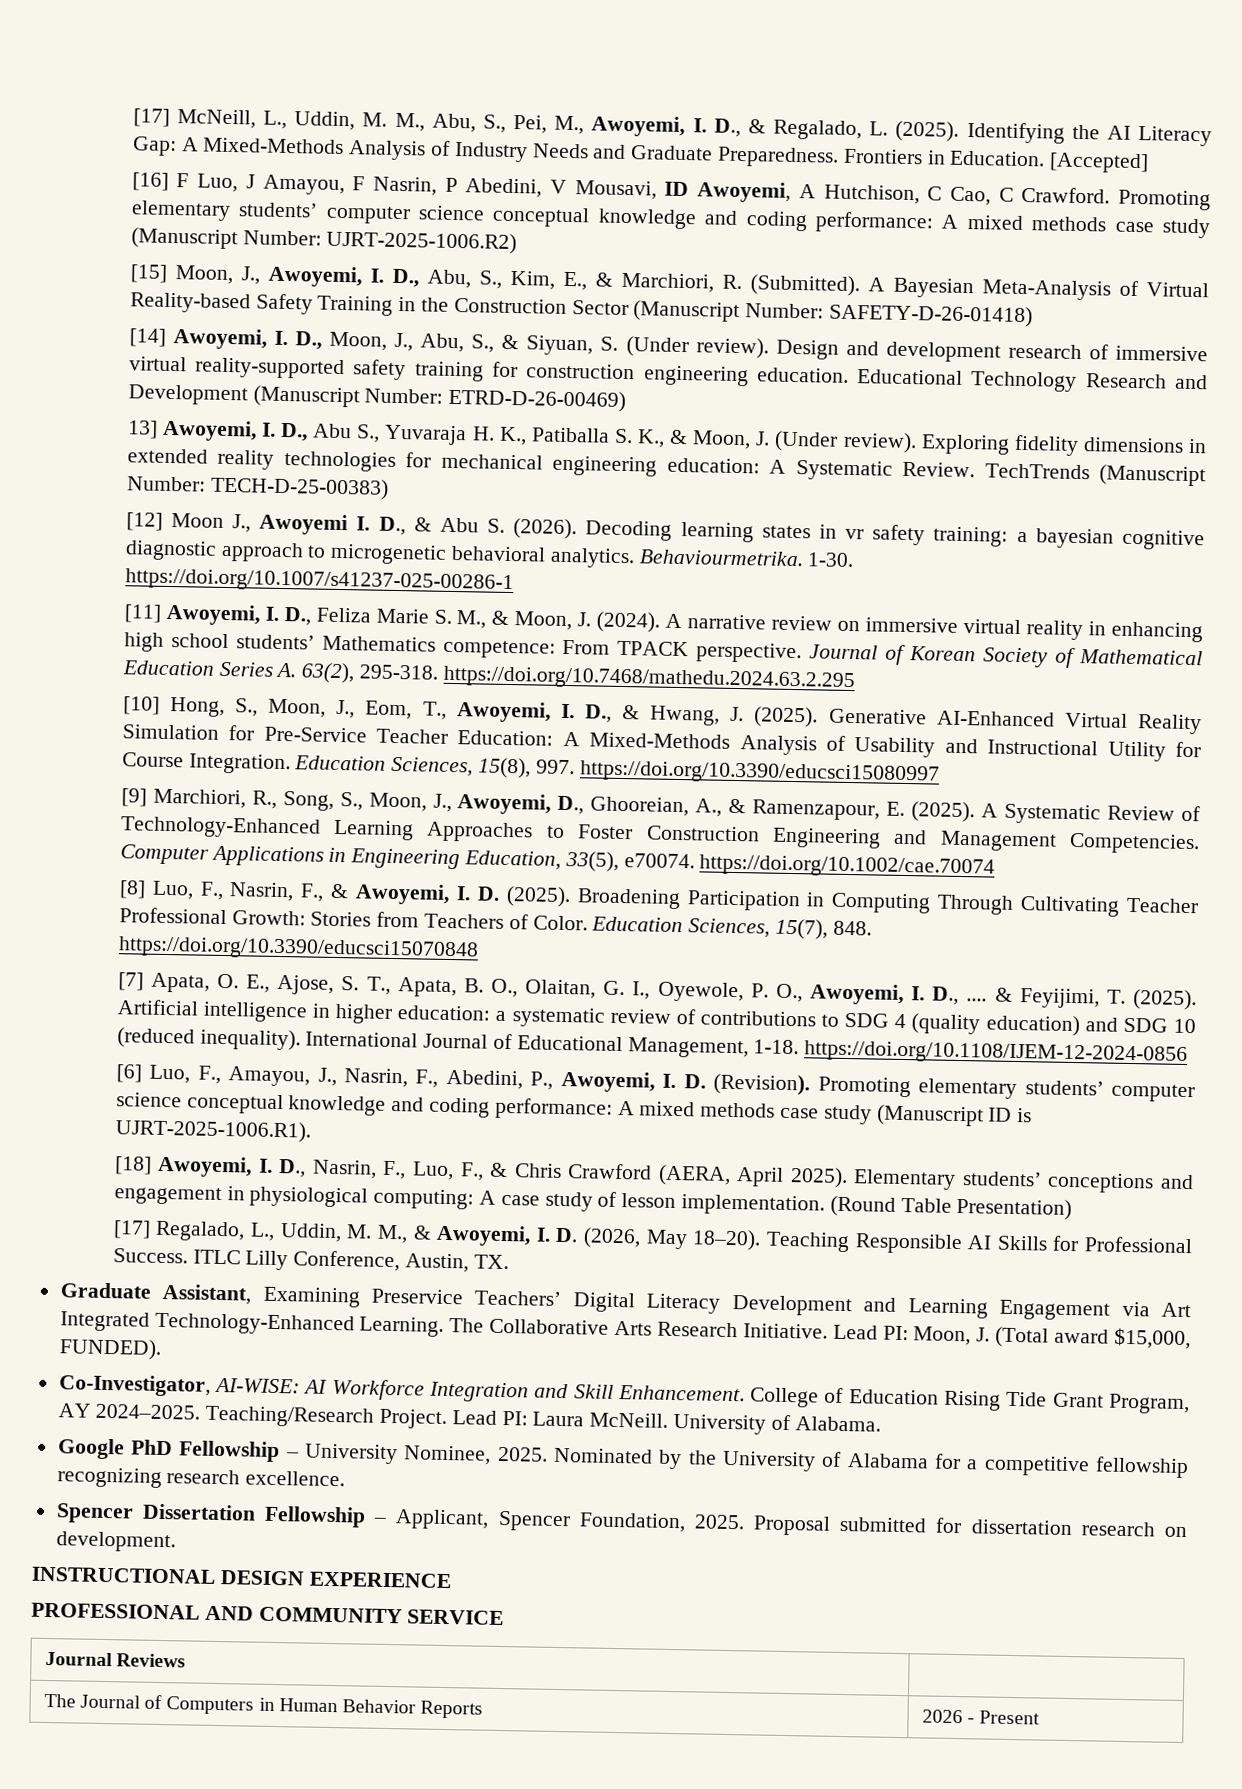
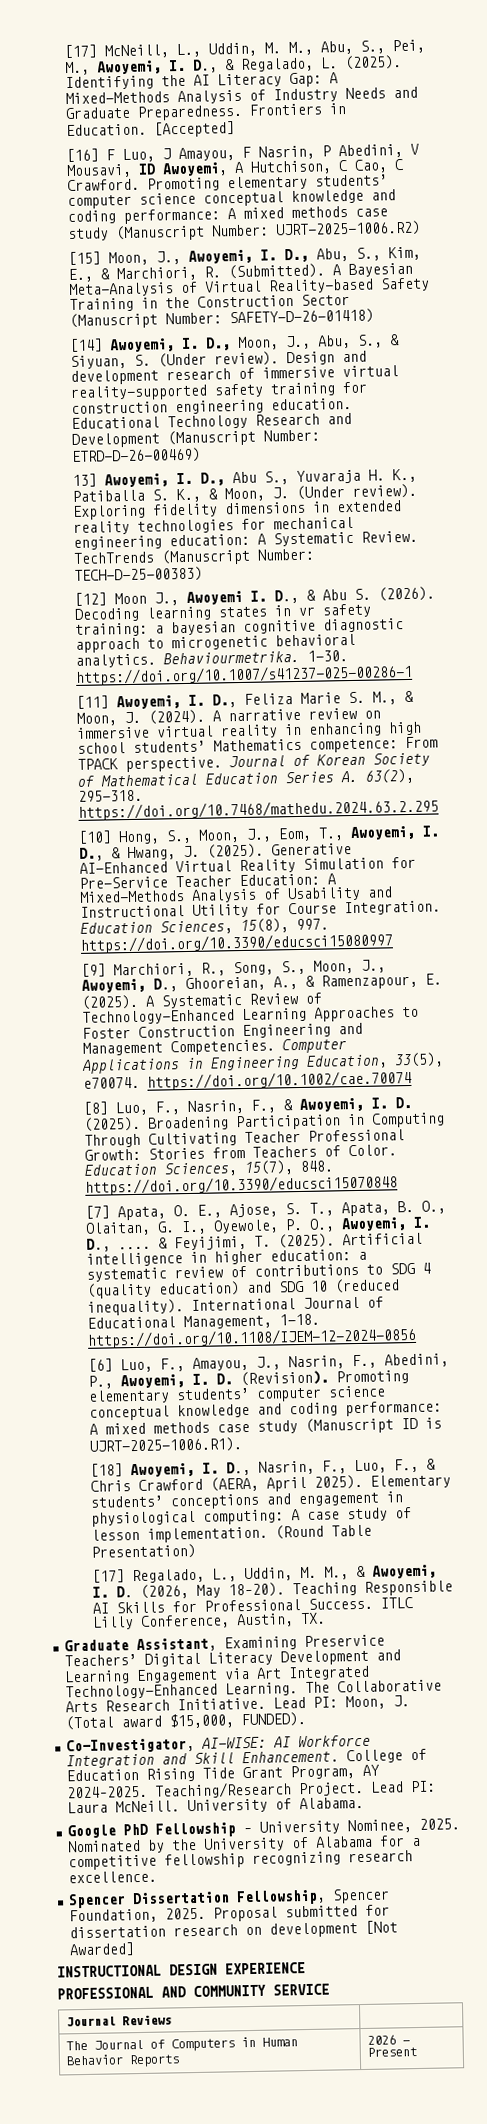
- Spencer Dissertation Fellowship – Applicant, Spencer Foundation, 2025.
+ Spencer Dissertation Fellowship, Spencer Foundation, 2025.
- Proposal submitted for dissertation research on development.
+ Proposal submitted for dissertation research on development [Not Awarded]

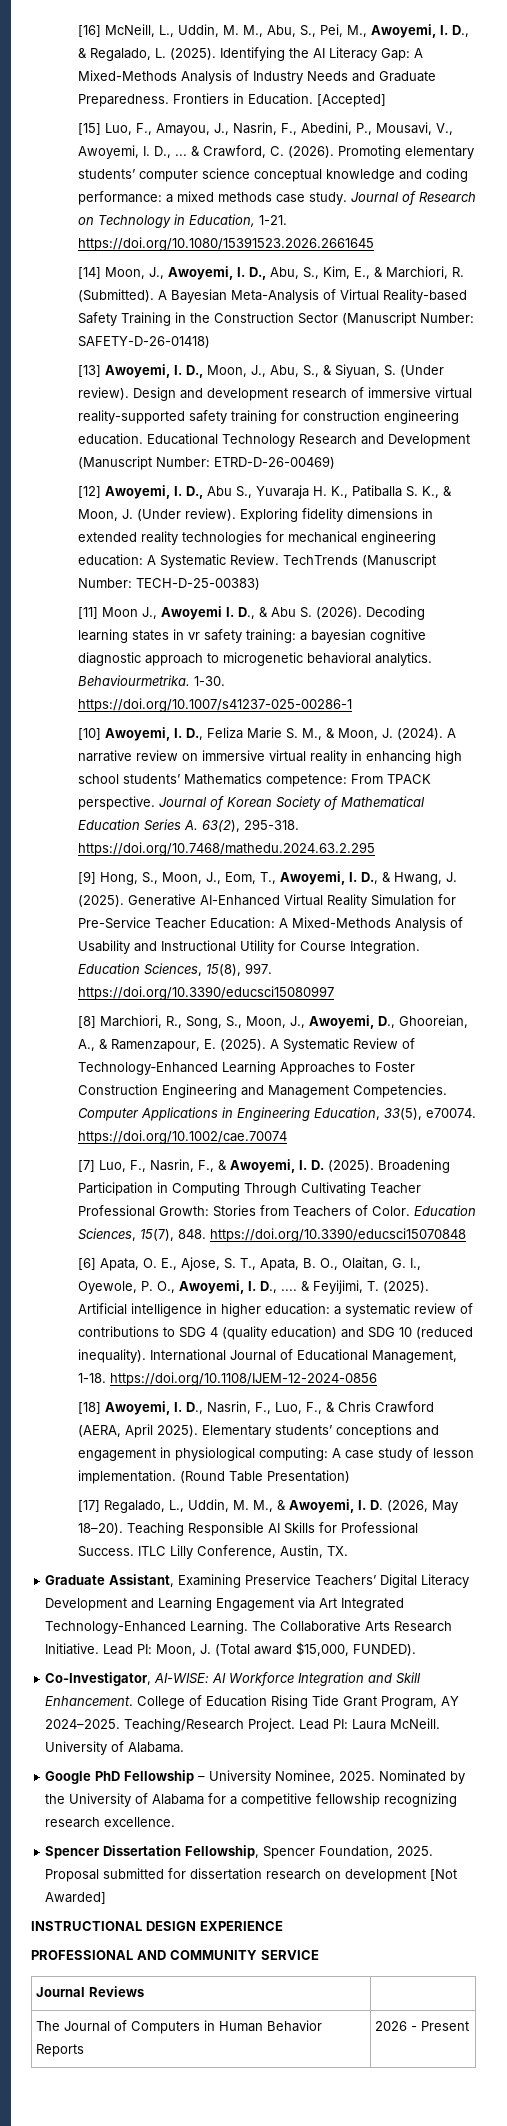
- [17] McNeill, L., Uddin, M. M., Abu, S., Pei, M., Awoyemi, I. D., & Regalado, L. (2025).
+ [16] McNeill, L., Uddin, M. M., Abu, S., Pei, M., Awoyemi, I. D., & Regalado, L. (2025).
- [16] F Luo, J Amayou, F Nasrin, P Abedini, V Mousavi, ID Awoyemi, A Hutchison, C Cao, C Crawford.
+ [15] Luo, F., Amayou, J., Nasrin, F., Abedini, P., Mousavi, V., Awoyemi, I. D., ... & Crawford, C. (2026).
- Promoting elementary students’ computer science conceptual knowledge and coding performance: A mixed methods case study (Manuscript Number: UJRT-2025-1006.R2)
- [15] Moon, J., Awoyemi, I. D., Abu, S., Kim, E., & Marchiori, R. (Submitted).
+ Promoting elementary students’ computer science conceptual knowledge and coding performance: a mixed methods case study. Journal of Research on Technology in Education, 1-21. https://doi.org/10.1080/15391523.2026.2661645
+ [14] Moon, J., Awoyemi, I. D., Abu, S., Kim, E., & Marchiori, R. (Submitted).
- [14] Awoyemi, I. D., Moon, J., Abu, S., & Siyuan, S. (Under review).
+ [13] Awoyemi, I. D., Moon, J., Abu, S., & Siyuan, S. (Under review).
- 13] Awoyemi, I. D., Abu S., Yuvaraja H. K., Patiballa S. K., & Moon, J. (Under review).
+ [12] Awoyemi, I. D., Abu S., Yuvaraja H. K., Patiballa S. K., & Moon, J. (Under review).
- [12] Moon J., Awoyemi I. D., & Abu S. (2026).
+ [11] Moon J., Awoyemi I. D., & Abu S. (2026).
- [11] Awoyemi, I. D., Feliza Marie S. M., & Moon, J. (2024).
+ [10] Awoyemi, I. D., Feliza Marie S. M., & Moon, J. (2024).
- [10] Hong, S., Moon, J., Eom, T., Awoyemi, I. D., & Hwang, J. (2025).
+ [9] Hong, S., Moon, J., Eom, T., Awoyemi, I. D., & Hwang, J. (2025).
- [9] Marchiori, R., Song, S., Moon, J., Awoyemi, D., Ghooreian, A., & Ramenzapour, E. (2025).
+ [8] Marchiori, R., Song, S., Moon, J., Awoyemi, D., Ghooreian, A., & Ramenzapour, E. (2025).
- [8] Luo, F., Nasrin, F., & Awoyemi, I. D. (2025).
+ [7] Luo, F., Nasrin, F., & Awoyemi, I. D. (2025).
- [7] Apata, O. E., Ajose, S. T., Apata, B. O., Olaitan, G. I., Oyewole, P. O., Awoyemi, I. D., ....
+ [6] Apata, O. E., Ajose, S. T., Apata, B. O., Olaitan, G. I., Oyewole, P. O., Awoyemi, I. D., ....
- [6] Luo, F., Amayou, J., Nasrin, F., Abedini, P., Awoyemi, I. D. (Revision). Promoting elementary students’ computer science conceptual knowledge and coding performance: A mixed methods case study (Manuscript ID is UJRT-2025-1006.R1).

